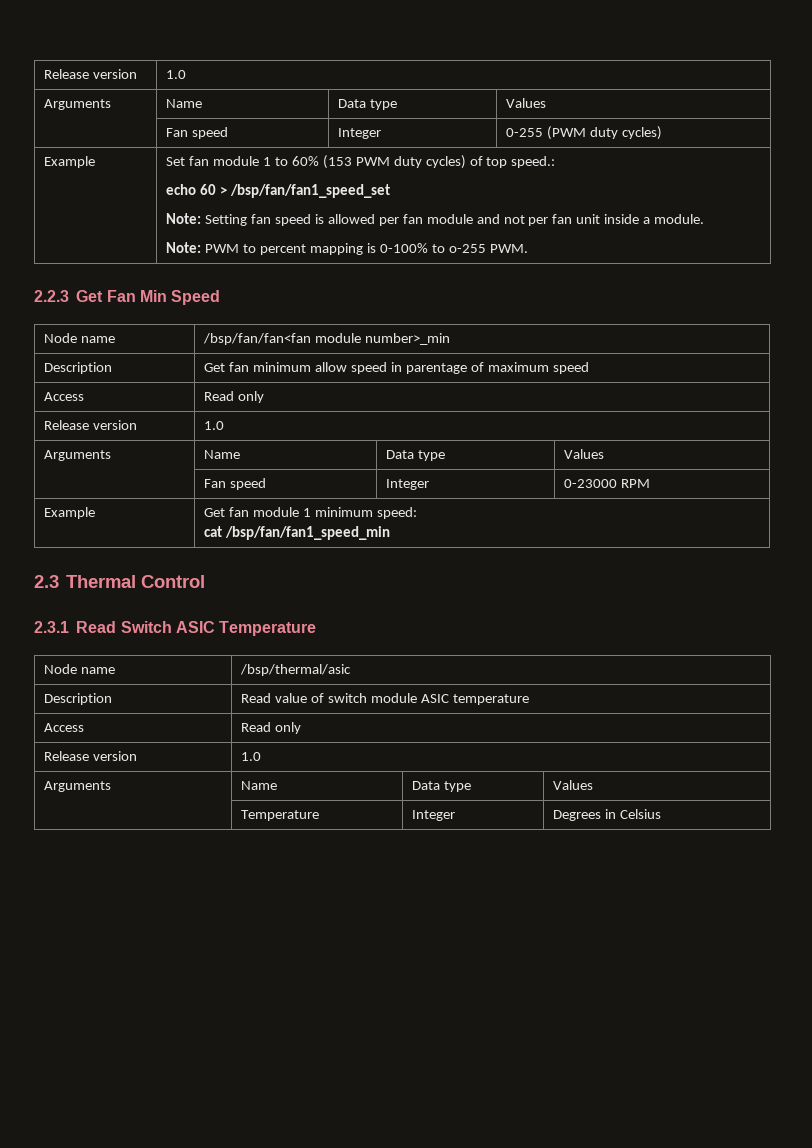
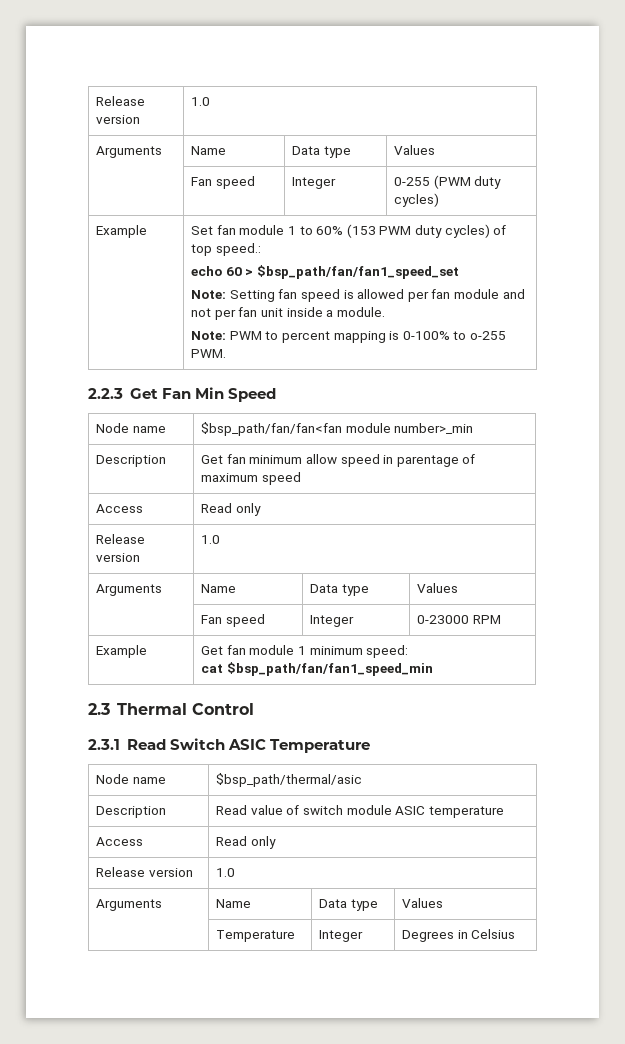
- echo 60 > /bsp/fan/fan1_speed_set
+ echo 60 > $bsp_path/fan/fan1_speed_set
- Node name | /bsp/fan/fan<fan module number>_min
+ Node name | $bsp_path/fan/fan<fan module number>_min
  Example | Get fan module 1 minimum speed:
- cat /bsp/fan/fan1_speed_min
+ cat $bsp_path/fan/fan1_speed_min
- Node name | /bsp/thermal/asic
+ Node name | $bsp_path/thermal/asic

